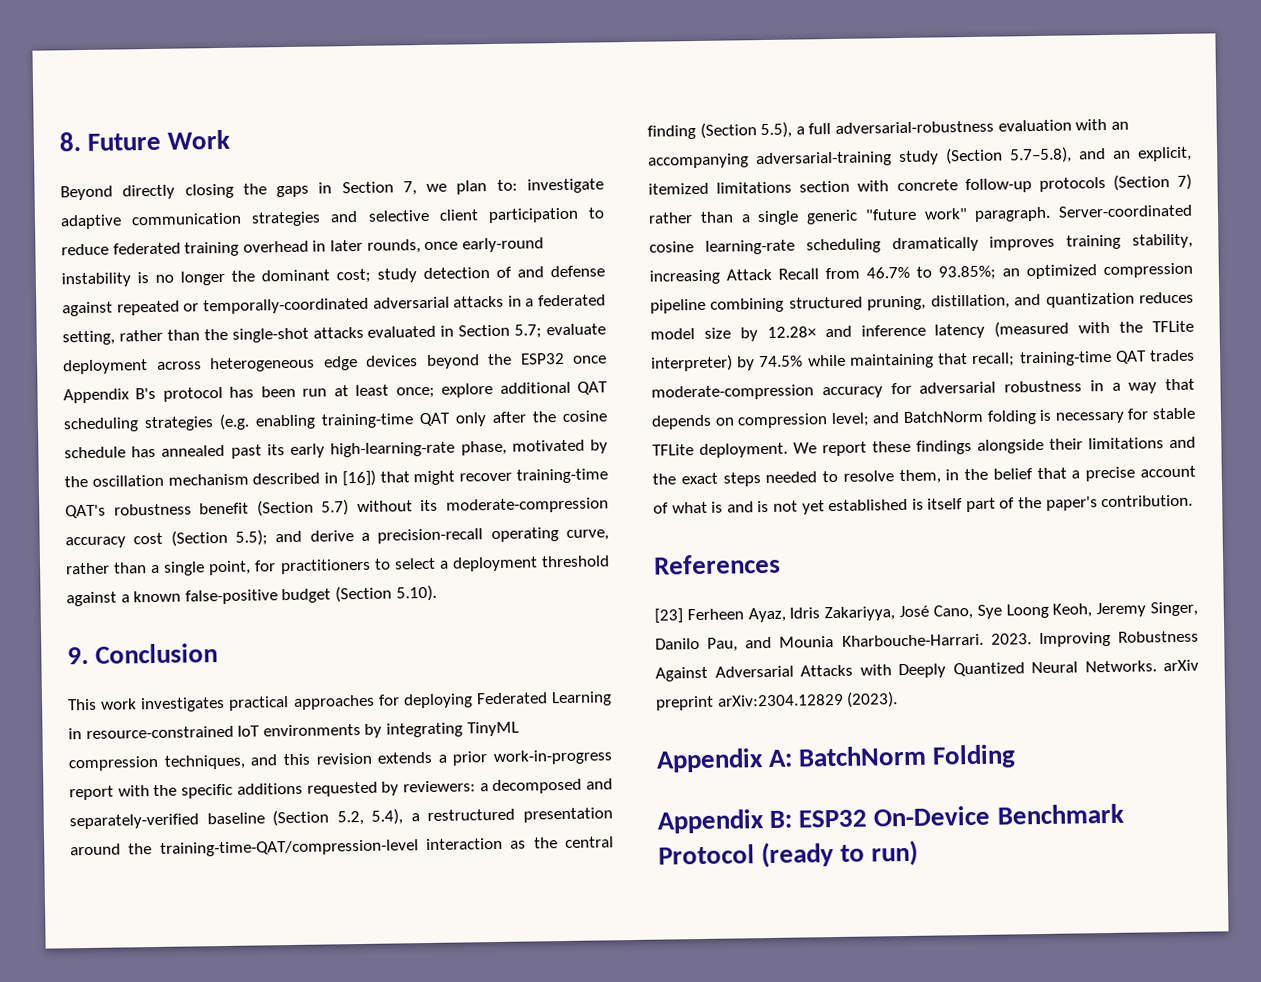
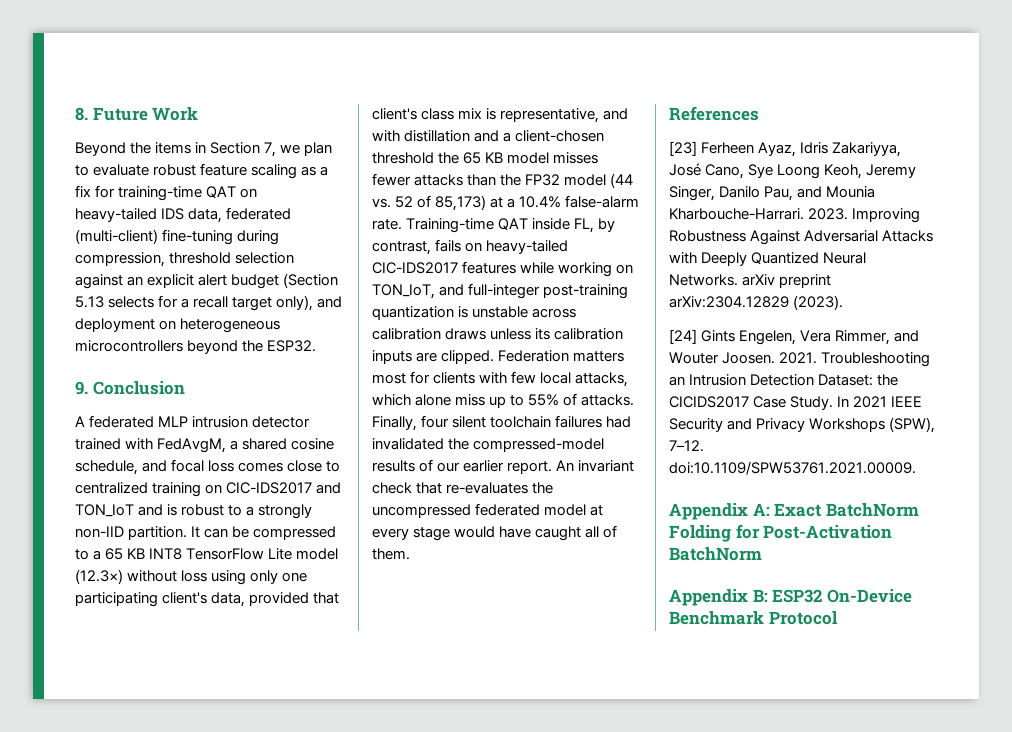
- Beyond directly closing the gaps in Section 7, we plan to: investigate adaptive communication strategies and selective client participation to reduce federated training overhead in later rounds, once early-round instability is no longer the dominant cost; study detection of and defense against repeated or temporally-coordinated adversarial attacks in a federated setting, rather than the single-shot attacks evaluated in Section 5.7; evaluate deployment across heterogeneous edge devices beyond the ESP32 once Appendix B's protocol has been run at least once; explore additional QAT scheduling strategies (e.g. enabling training-time QAT only after the cosine schedule has annealed past its early high-learning-rate phase, motivated by the oscillation mechanism described in [16]) that might recover training-time QAT's robustness benefit (Section 5.7) without its moderate-compression accuracy cost (Section 5.5); and derive a precision-recall operating curve, rather than a single point, for practitioners to select a deployment threshold against a known false-positive budget (Section 5.10).
+ Beyond the items in Section 7, we plan to evaluate robust feature scaling as a fix for training-time QAT on heavy-tailed IDS data, federated (multi-client) fine-tuning during compression, threshold selection against an explicit alert budget (Section 5.13 selects for a recall target only), and deployment on heterogeneous microcontrollers beyond the ESP32.
  9. Conclusion
- This work investigates practical approaches for deploying Federated Learning in resource-constrained IoT environments by integrating TinyML compression techniques, and this revision extends a prior work-in-progress report with the specific additions requested by reviewers: a decomposed and separately-verified baseline (Section 5.2, 5.4), a restructured presentation around the training-time-QAT/compression-level interaction as the central finding (Section 5.5), a full adversarial-robustness evaluation with an accompanying adversarial-training study (Section 5.7–5.8), and an explicit, itemized limitations section with concrete follow-up protocols (Section 7) rather than a single generic "future work" paragraph. Server-coordinated cosine learning-rate scheduling dramatically improves training stability, increasing Attack Recall from 46.7% to 93.85%; an optimized compression pipeline combining structured pruning, distillation, and quantization reduces model size by 12.28× and inference latency (measured with the TFLite interpreter) by 74.5% while maintaining that recall; training-time QAT trades moderate-compression accuracy for adversarial robustness in a way that depends on compression level; and BatchNorm folding is necessary for stable TFLite deployment. We report these findings alongside their limitations and the exact steps needed to resolve them, in the belief that a precise account of what is and is not yet established is itself part of the paper's contribution.
+ A federated MLP intrusion detector trained with FedAvgM, a shared cosine schedule, and focal loss comes close to centralized training on CIC-IDS2017 and TON_IoT and is robust to a strongly non-IID partition. It can be compressed to a 65 KB INT8 TensorFlow Lite model (12.3×) without loss using only one participating client's data, provided that client's class mix is representative, and with distillation and a client-chosen threshold the 65 KB model misses fewer attacks than the FP32 model (44 vs. 52 of 85,173) at a 10.4% false-alarm rate. Training-time QAT inside FL, by contrast, fails on heavy-tailed CIC-IDS2017 features while working on TON_IoT, and full-integer post-training quantization is unstable across calibration draws unless its calibration inputs are clipped. Federation matters most for clients with few local attacks, which alone miss up to 55% of attacks. Finally, four silent toolchain failures had invalidated the compressed-model results of our earlier report. An invariant check that re-evaluates the uncompressed federated model at every stage would have caught all of them.
+ [24] Gints Engelen, Vera Rimmer, and Wouter Joosen. 2021. Troubleshooting an Intrusion Detection Dataset: the CICIDS2017 Case Study. In 2021 IEEE Security and Privacy Workshops (SPW), 7–12. doi:10.1109/SPW53761.2021.00009.
- Appendix A: BatchNorm Folding
+ Appendix A: Exact BatchNorm Folding for Post-Activation BatchNorm
- Appendix B: ESP32 On-Device Benchmark Protocol (ready to run)
+ Appendix B: ESP32 On-Device Benchmark Protocol

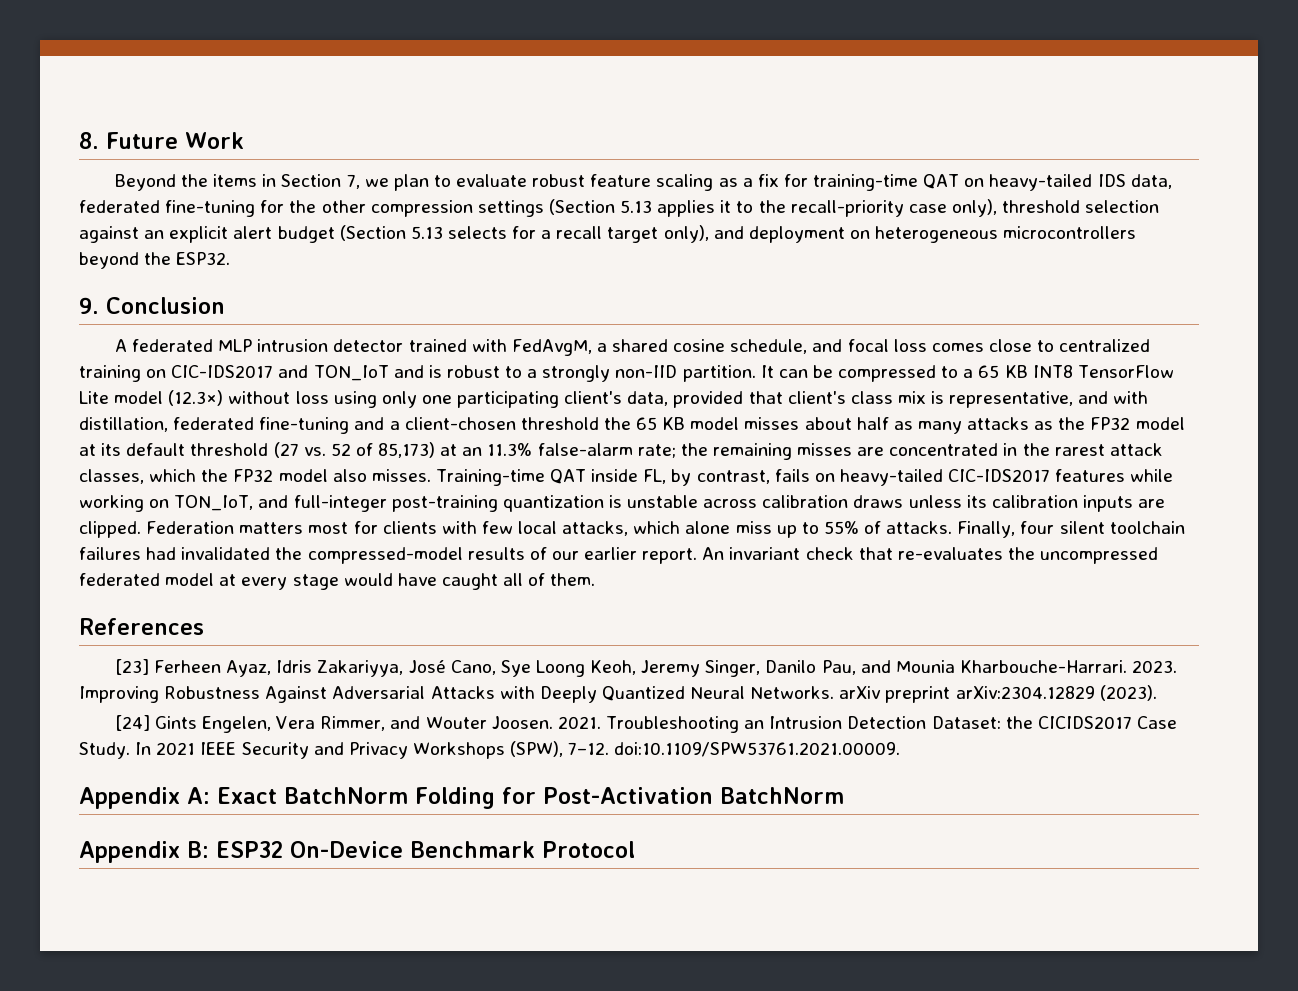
- Beyond the items in Section 7, we plan to evaluate robust feature scaling as a fix for training-time QAT on heavy-tailed IDS data, federated (multi-client) fine-tuning during compression, threshold selection against an explicit alert budget (Section 5.13 selects for a recall target only), and deployment on heterogeneous microcontrollers beyond the ESP32.
+ Beyond the items in Section 7, we plan to evaluate robust feature scaling as a fix for training-time QAT on heavy-tailed IDS data, federated fine-tuning for the other compression settings (Section 5.13 applies it to the recall-priority case only), threshold selection against an explicit alert budget (Section 5.13 selects for a recall target only), and deployment on heterogeneous microcontrollers beyond the ESP32.
- It can be compressed to a 65 KB INT8 TensorFlow Lite model (12.3×) without loss using only one participating client's data, provided that client's class mix is representative, and with distillation and a client-chosen threshold the 65 KB model misses fewer attacks than the FP32 model (44 vs. 52 of 85,173) at a 10.4% false-alarm rate.
+ It can be compressed to a 65 KB INT8 TensorFlow Lite model (12.3×) without loss using only one participating client's data, provided that client's class mix is representative, and with distillation, federated fine-tuning and a client-chosen threshold the 65 KB model misses about half as many attacks as the FP32 model at its default threshold (27 vs. 52 of 85,173) at an 11.3% false-alarm rate; the remaining misses are concentrated in the rarest attack classes, which the FP32 model also misses.

